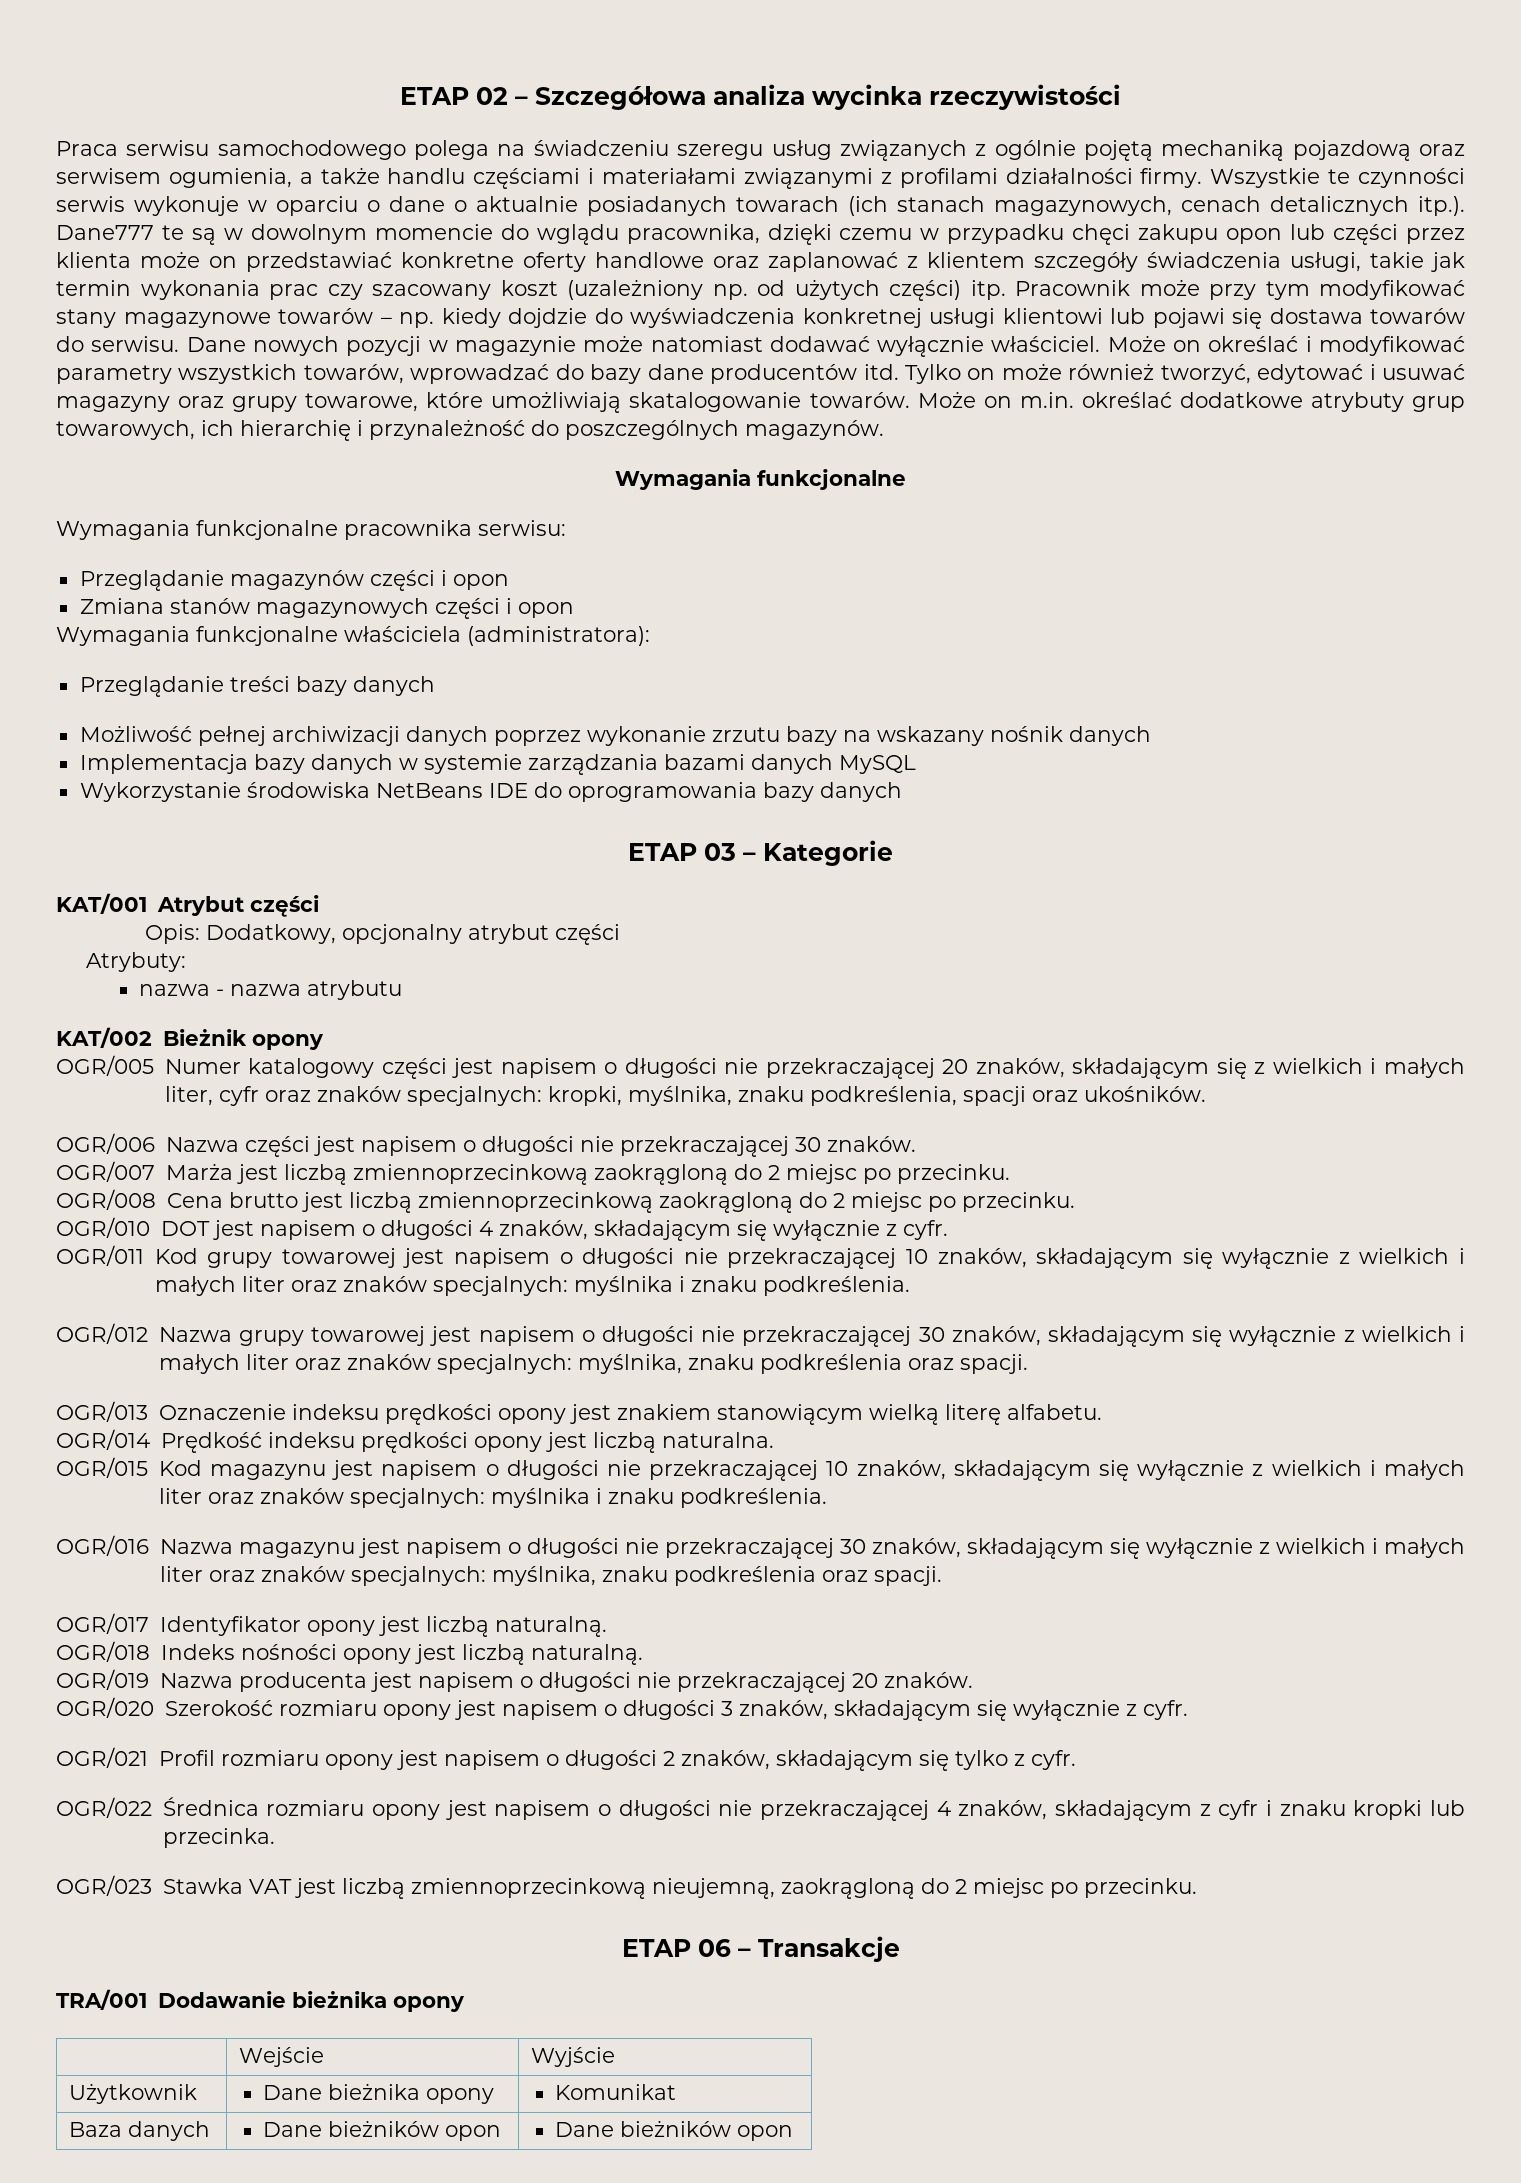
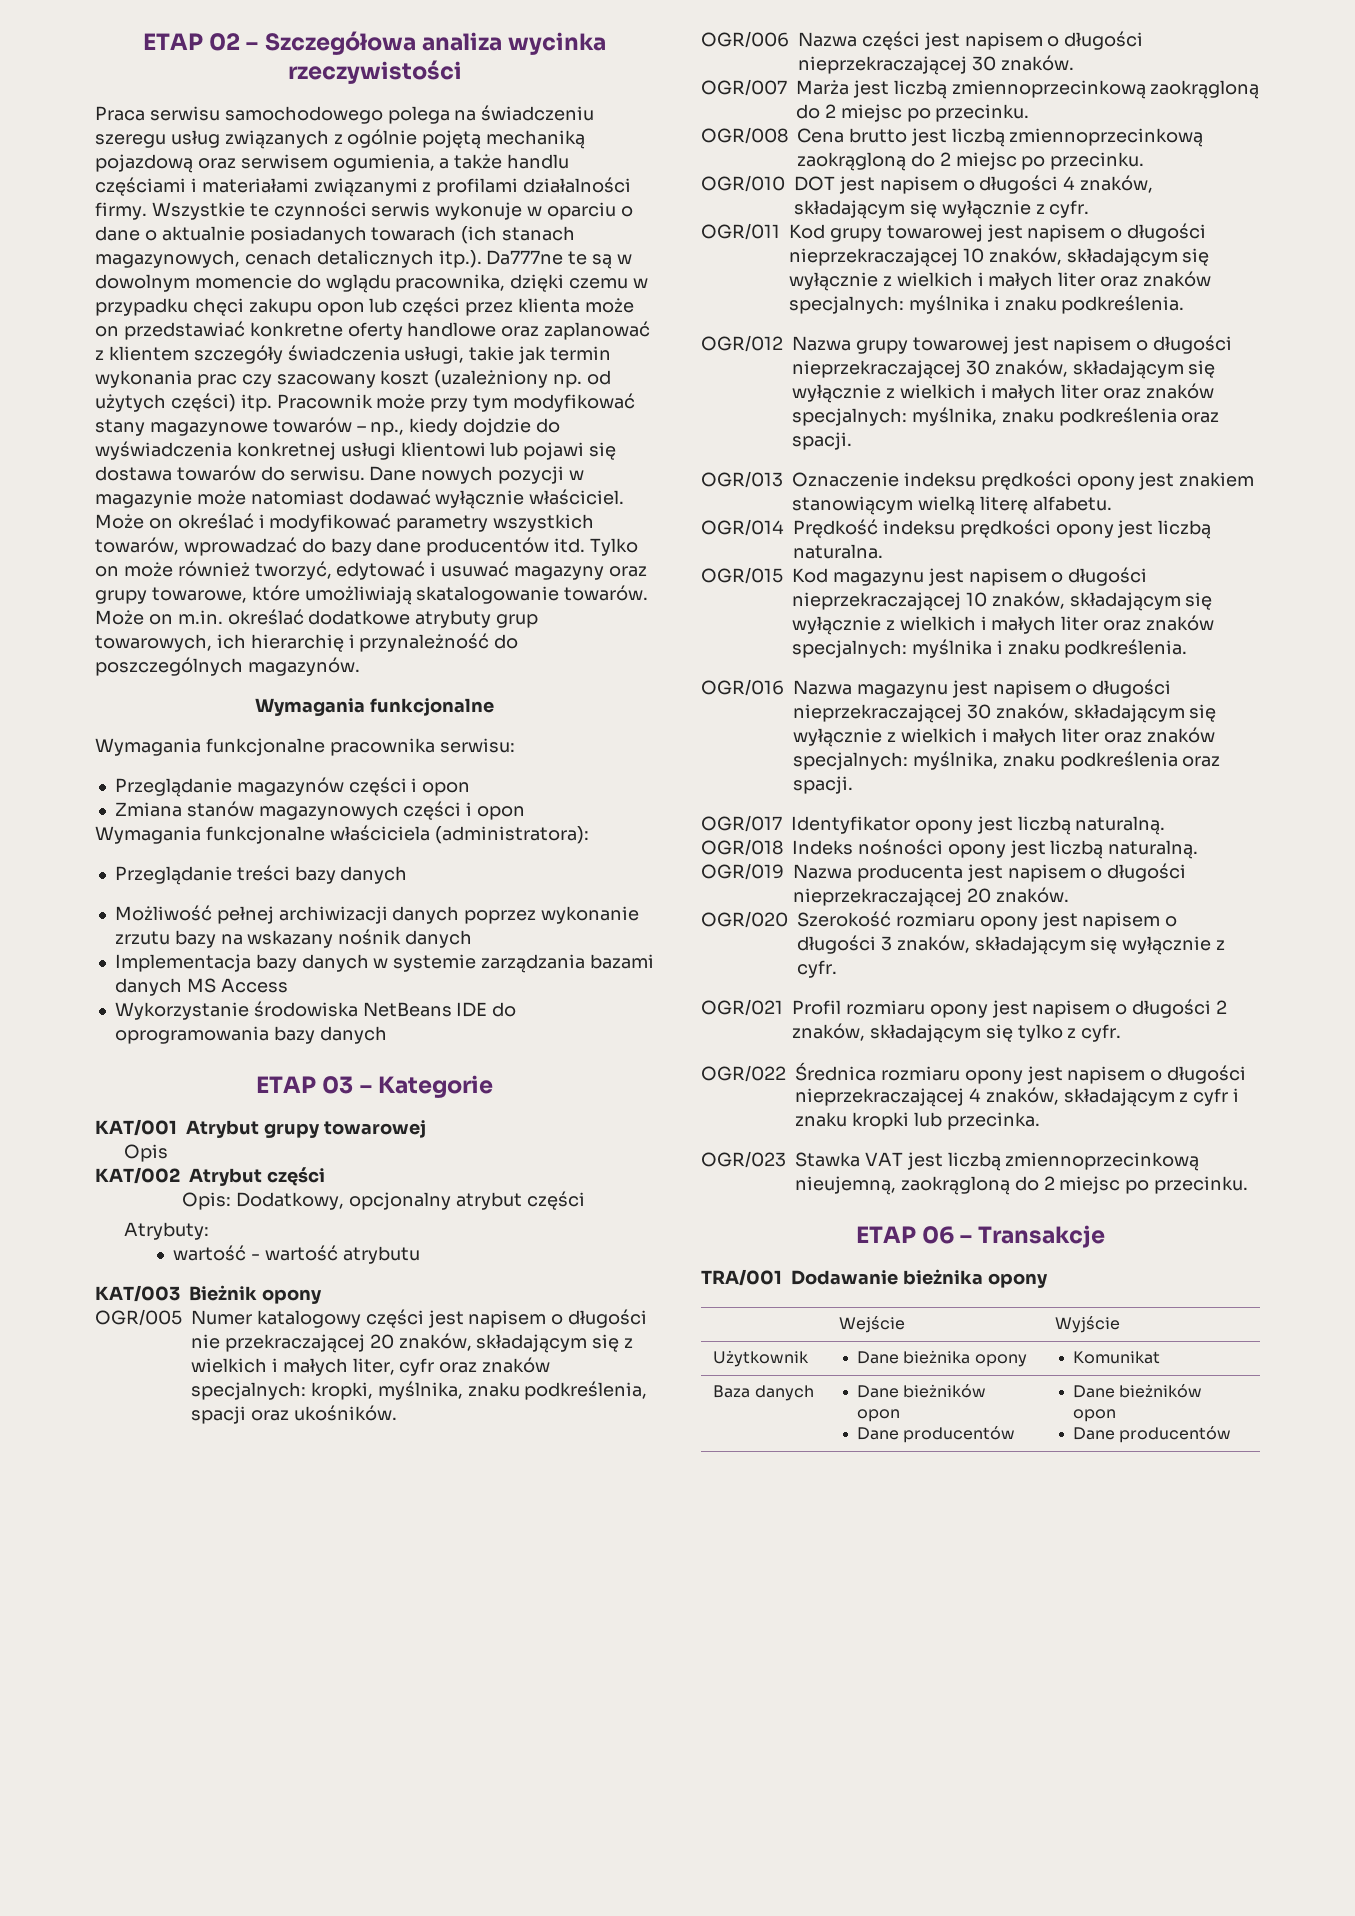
- Wszystkie te czynności serwis wykonuje w oparciu o dane o aktualnie posiadanych towarach (ich stanach magazynowych, cenach detalicznych itp.). Dane777 te są w dowolnym momencie do wglądu pracownika, dzięki czemu w przypadku chęci zakupu opon lub części przez klienta może on przedstawiać konkretne oferty handlowe oraz zaplanować z klientem szczegóły świadczenia usługi, takie jak termin wykonania prac czy szacowany koszt (uzależniony np. od użytych części) itp.
+ Wszystkie te czynności serwis wykonuje w oparciu o dane o aktualnie posiadanych towarach (ich stanach magazynowych, cenach detalicznych itp.). Da777ne te są w dowolnym momencie do wglądu pracownika, dzięki czemu w przypadku chęci zakupu opon lub części przez klienta może on przedstawiać konkretne oferty handlowe oraz zaplanować z klientem szczegóły świadczenia usługi, takie jak termin wykonania prac czy szacowany koszt (uzależniony np. od użytych części) itp.
- Pracownik może przy tym modyfikować stany magazynowe towarów – np. kiedy dojdzie do wyświadczenia konkretnej usługi klientowi lub pojawi się dostawa towarów do serwisu.
+ Pracownik może przy tym modyfikować stany magazynowe towarów – np., kiedy dojdzie do wyświadczenia konkretnej usługi klientowi lub pojawi się dostawa towarów do serwisu.
- Implementacja bazy danych w systemie zarządzania bazami danych MySQL
+ Implementacja bazy danych w systemie zarządzania bazami danych MS Access
- KAT/001 Atrybut części
+ KAT/001 Atrybut grupy towarowej
+ Opis
+ KAT/002 Atrybut części
- nazwa - nazwa atrybutu
+ wartość - wartość atrybutu
- KAT/002 Bieżnik opony
+ KAT/003 Bieżnik opony
- OGR/006 Nazwa części jest napisem o długości nie przekraczającej 30 znaków.
+ OGR/006 Nazwa części jest napisem o długości nieprzekraczającej 30 znaków.
- OGR/011 Kod grupy towarowej jest napisem o długości nie przekraczającej 10 znaków, składającym się wyłącznie z wielkich i małych liter oraz znaków specjalnych: myślnika i znaku podkreślenia.
+ OGR/011 Kod grupy towarowej jest napisem o długości nieprzekraczającej 10 znaków, składającym się wyłącznie z wielkich i małych liter oraz znaków specjalnych: myślnika i znaku podkreślenia.
- OGR/012 Nazwa grupy towarowej jest napisem o długości nie przekraczającej 30 znaków, składającym się wyłącznie z wielkich i małych liter oraz znaków specjalnych: myślnika, znaku podkreślenia oraz spacji.
+ OGR/012 Nazwa grupy towarowej jest napisem o długości nieprzekraczającej 30 znaków, składającym się wyłącznie z wielkich i małych liter oraz znaków specjalnych: myślnika, znaku podkreślenia oraz spacji.
- OGR/015 Kod magazynu jest napisem o długości nie przekraczającej 10 znaków, składającym się wyłącznie z wielkich i małych liter oraz znaków specjalnych: myślnika i znaku podkreślenia.
+ OGR/015 Kod magazynu jest napisem o długości nieprzekraczającej 10 znaków, składającym się wyłącznie z wielkich i małych liter oraz znaków specjalnych: myślnika i znaku podkreślenia.
- OGR/016 Nazwa magazynu jest napisem o długości nie przekraczającej 30 znaków, składającym się wyłącznie z wielkich i małych liter oraz znaków specjalnych: myślnika, znaku podkreślenia oraz spacji.
+ OGR/016 Nazwa magazynu jest napisem o długości nieprzekraczającej 30 znaków, składającym się wyłącznie z wielkich i małych liter oraz znaków specjalnych: myślnika, znaku podkreślenia oraz spacji.
- OGR/019 Nazwa producenta jest napisem o długości nie przekraczającej 20 znaków.
+ OGR/019 Nazwa producenta jest napisem o długości nieprzekraczającej 20 znaków.
- OGR/022 Średnica rozmiaru opony jest napisem o długości nie przekraczającej 4 znaków, składającym z cyfr i znaku kropki lub przecinka.
+ OGR/022 Średnica rozmiaru opony jest napisem o długości nieprzekraczającej 4 znaków, składającym z cyfr i znaku kropki lub przecinka.
- Baza danych | Dane bieżników opon | Dane bieżników opon
+ Baza danych | Dane bieżników opon
+ Dane producentów | Dane bieżników opon
+ Dane producentów

